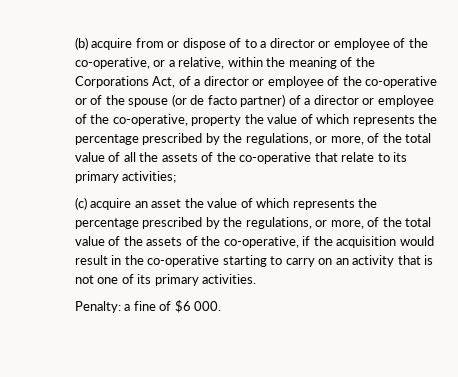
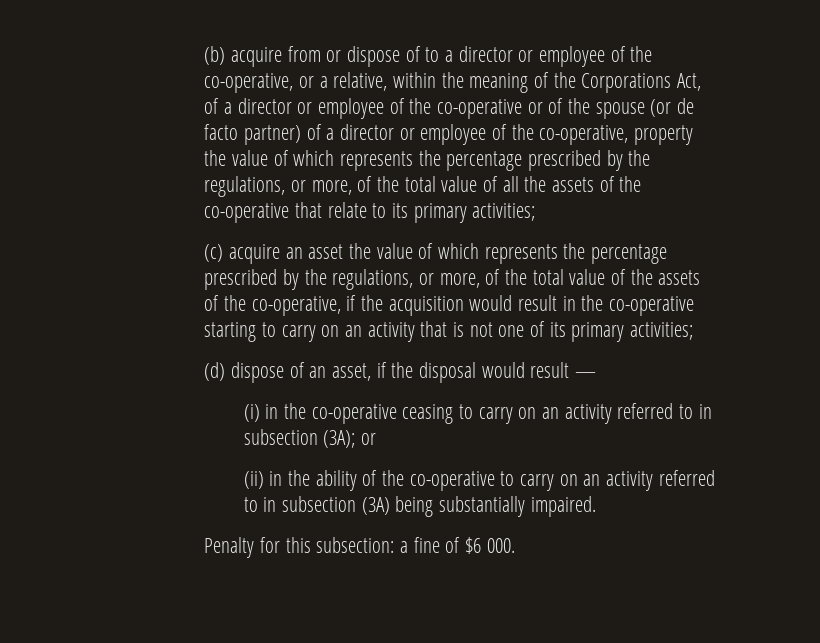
- (c) acquire an asset the value of which represents the percentage prescribed by the regulations, or more, of the total value of the assets of the co-operative, if the acquisition would result in the co-operative starting to carry on an activity that is not one of its primary activities.
- Penalty: a fine of $6 000.
+ (c) acquire an asset the value of which represents the percentage prescribed by the regulations, or more, of the total value of the assets of the co-operative, if the acquisition would result in the co-operative starting to carry on an activity that is not one of its primary activities;
+ (d) dispose of an asset, if the disposal would result —
+ (i) in the co-operative ceasing to carry on an activity referred to in subsection (3A); or
+ (ii) in the ability of the co-operative to carry on an activity referred to in subsection (3A) being substantially impaired.
+ Penalty for this subsection: a fine of $6 000.

